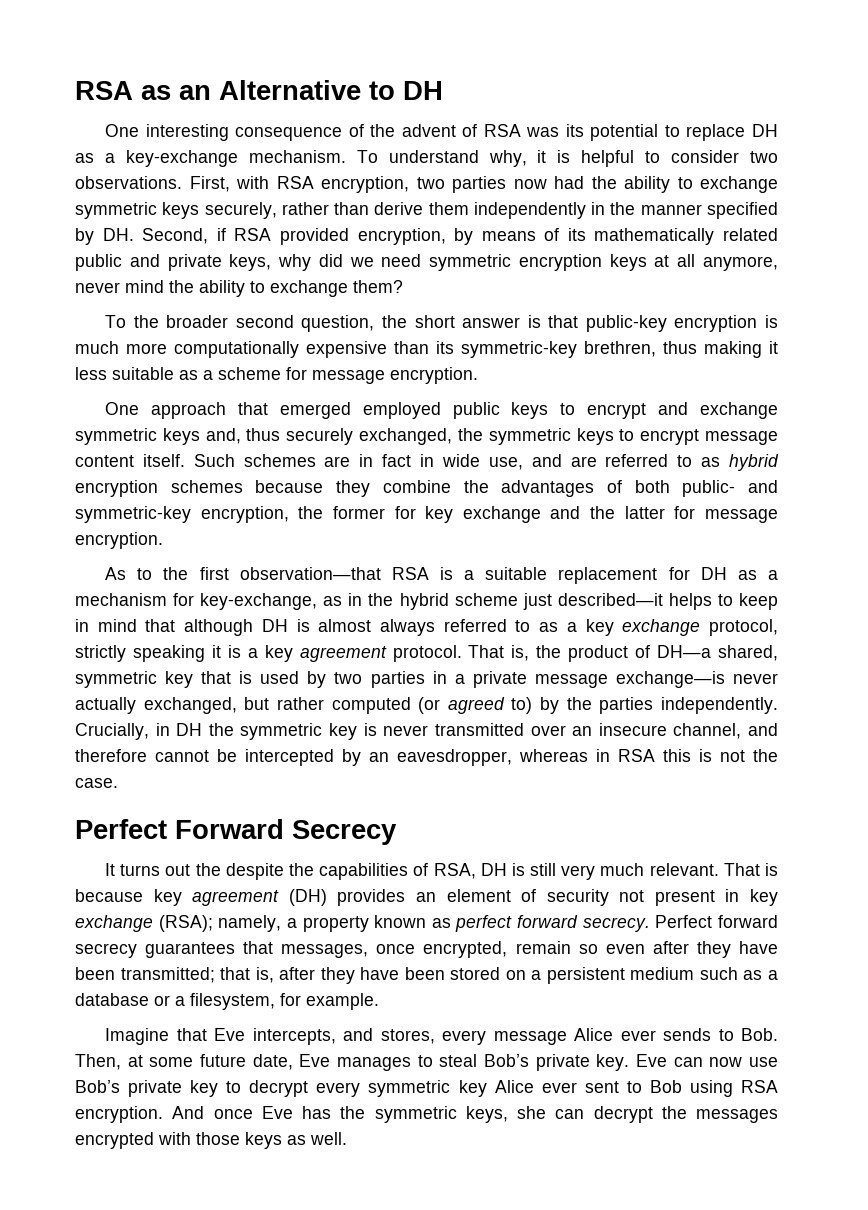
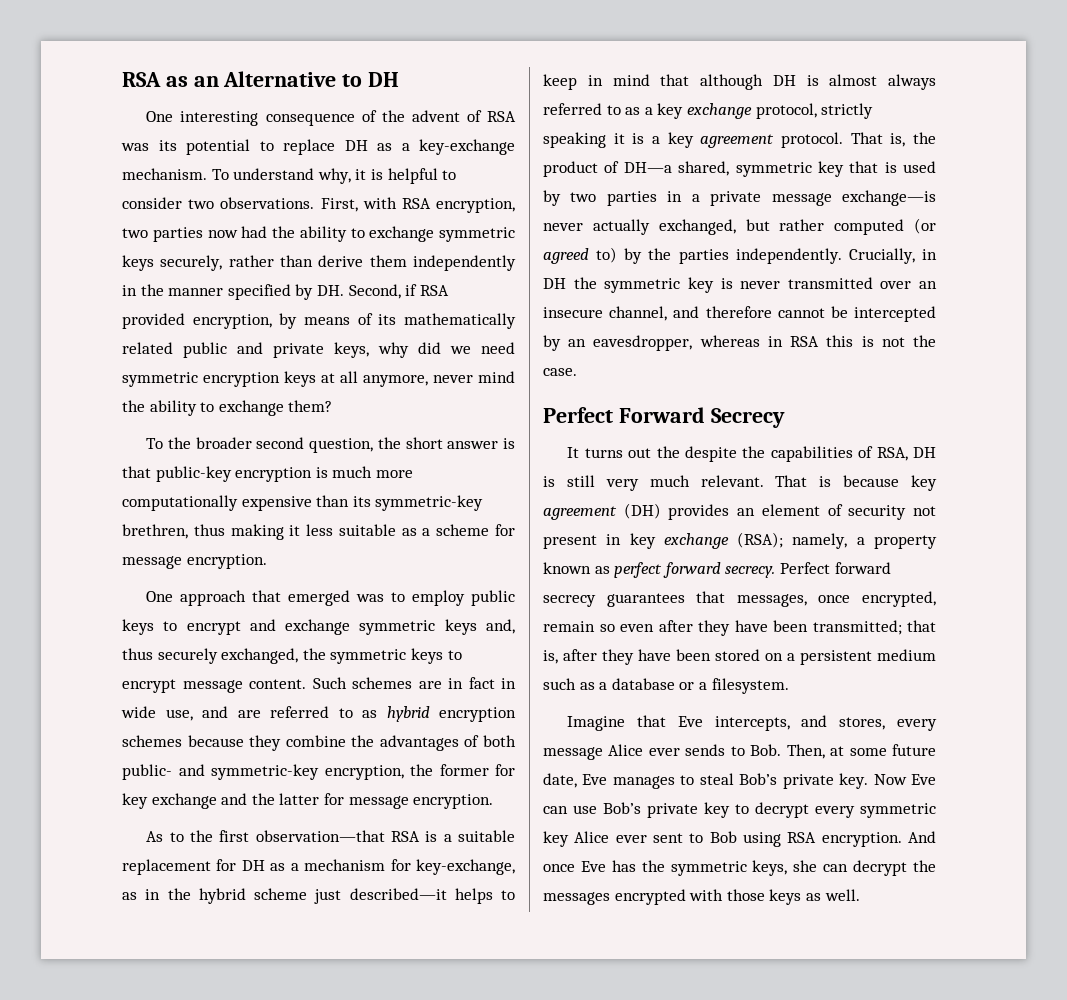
- One approach that emerged employed public keys to encrypt and exchange symmetric keys and, thus securely exchanged, the symmetric keys to encrypt message content itself.
+ One approach that emerged was to employ public keys to encrypt and exchange symmetric keys and, thus securely exchanged, the symmetric keys to encrypt message content.
- Perfect forward secrecy guarantees that messages, once encrypted, remain so even after they have been transmitted; that is, after they have been stored on a persistent medium such as a database or a filesystem, for example.
+ Perfect forward secrecy guarantees that messages, once encrypted, remain so even after they have been transmitted; that is, after they have been stored on a persistent medium such as a database or a filesystem.
- Eve can now use Bob’s private key to decrypt every symmetric key Alice ever sent to Bob using RSA encryption.
+ Now Eve can use Bob’s private key to decrypt every symmetric key Alice ever sent to Bob using RSA encryption.

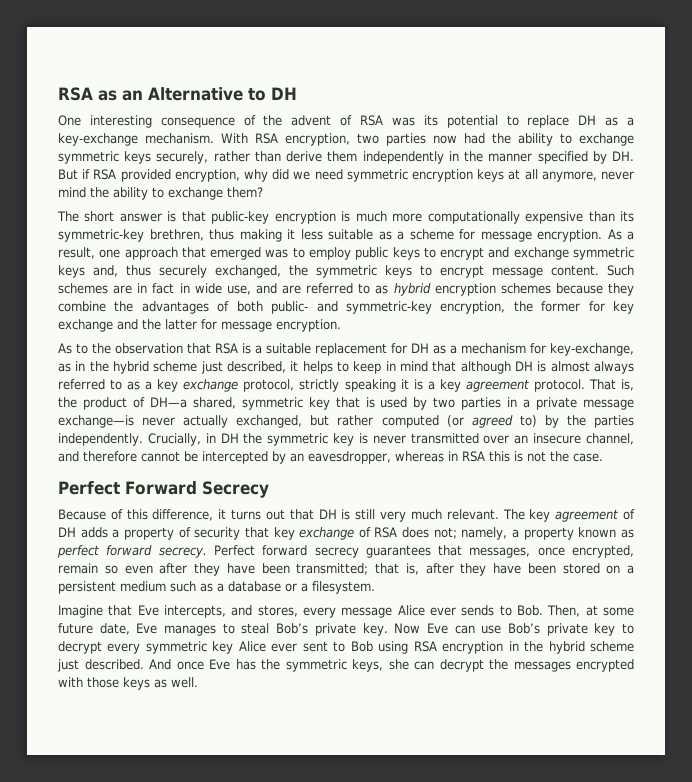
- To understand why, it is helpful to consider two observations. First, with RSA encryption, two parties now had the ability to exchange symmetric keys securely, rather than derive them independently in the manner specified by DH. Second, if RSA provided encryption, by means of its mathematically related public and private keys, why did we need symmetric encryption keys at all anymore, never mind the ability to exchange them?
+ With RSA encryption, two parties now had the ability to exchange symmetric keys securely, rather than derive them independently in the manner specified by DH. But if RSA provided encryption, why did we need symmetric encryption keys at all anymore, never mind the ability to exchange them?
- To the broader second question, the short answer is that public-key encryption is much more computationally expensive than its symmetric-key brethren, thus making it less suitable as a scheme for message encryption.
- One approach that emerged was to employ public keys to encrypt and exchange symmetric keys and, thus securely exchanged, the symmetric keys to encrypt message content.
+ The short answer is that public-key encryption is much more computationally expensive than its symmetric-key brethren, thus making it less suitable as a scheme for message encryption. As a result, one approach that emerged was to employ public keys to encrypt and exchange symmetric keys and, thus securely exchanged, the symmetric keys to encrypt message content.
- As to the first observation—that RSA is a suitable replacement for DH as a mechanism for key-exchange, as in the hybrid scheme just described—it helps to keep in mind that although DH is almost always referred to as a key exchange protocol, strictly speaking it is a key agreement protocol.
+ As to the observation that RSA is a suitable replacement for DH as a mechanism for key-exchange, as in the hybrid scheme just described, it helps to keep in mind that although DH is almost always referred to as a key exchange protocol, strictly speaking it is a key agreement protocol.
- It turns out the despite the capabilities of RSA, DH is still very much relevant.
+ Because of this difference, it turns out that DH is still very much relevant.
- That is because key agreement (DH) provides an element of security not present in key exchange (RSA); namely, a property known as perfect forward secrecy.
+ The key agreement of DH adds a property of security that key exchange of RSA does not; namely, a property known as perfect forward secrecy.
- Now Eve can use Bob’s private key to decrypt every symmetric key Alice ever sent to Bob using RSA encryption.
+ Now Eve can use Bob’s private key to decrypt every symmetric key Alice ever sent to Bob using RSA encryption in the hybrid scheme just described.

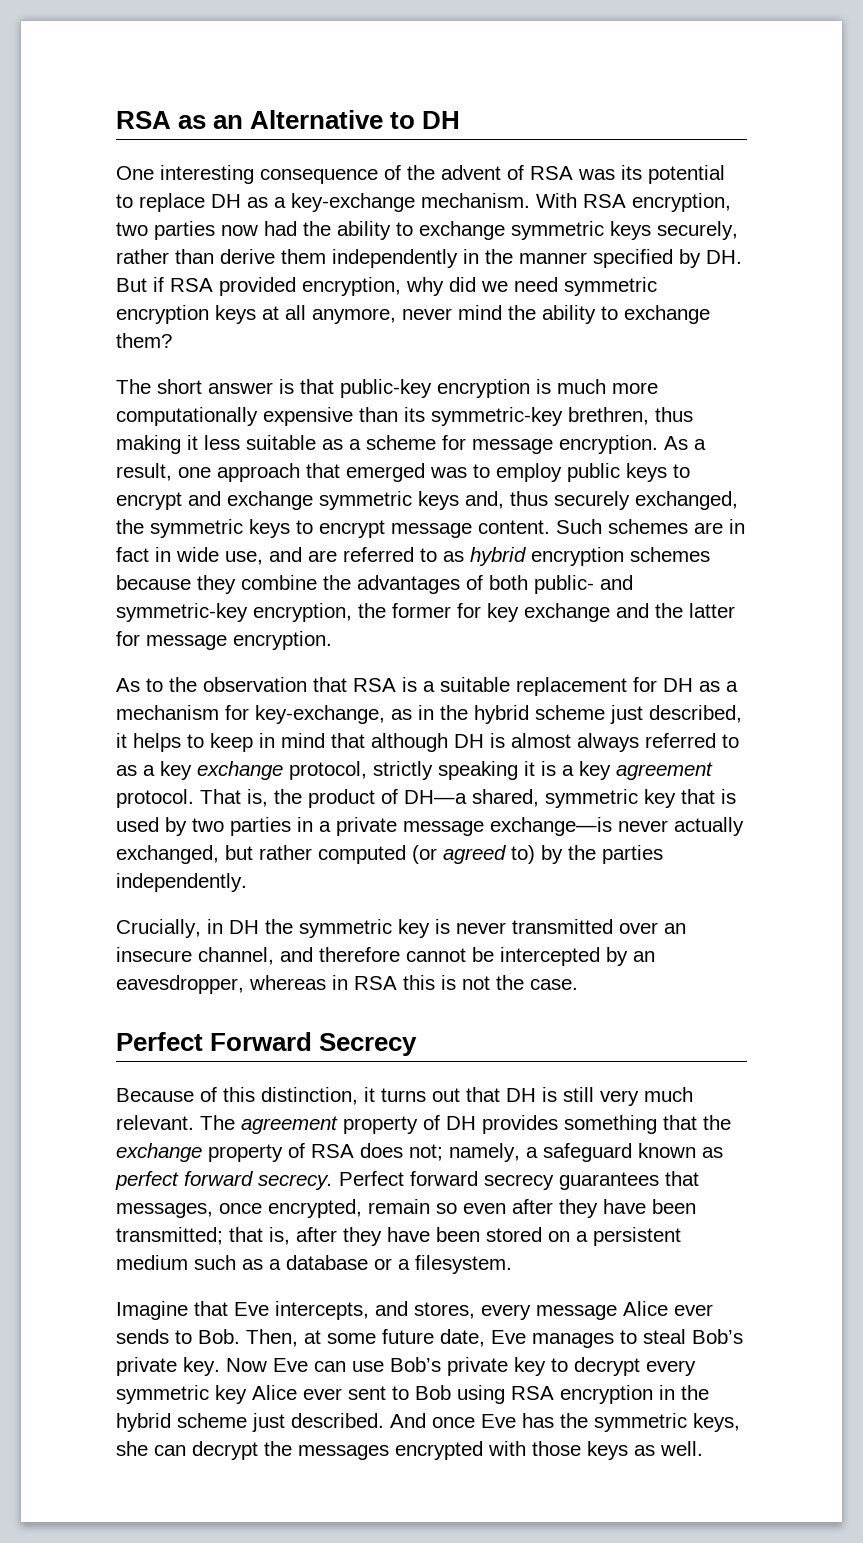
- That is, the product of DH—a shared, symmetric key that is used by two parties in a private message exchange—is never actually exchanged, but rather computed (or agreed to) by the parties independently. Crucially, in DH the symmetric key is never transmitted over an insecure channel, and therefore cannot be intercepted by an eavesdropper, whereas in RSA this is not the case.
+ That is, the product of DH—a shared, symmetric key that is used by two parties in a private message exchange—is never actually exchanged, but rather computed (or agreed to) by the parties independently.
+ Crucially, in DH the symmetric key is never transmitted over an insecure channel, and therefore cannot be intercepted by an eavesdropper, whereas in RSA this is not the case.
- Because of this difference, it turns out that DH is still very much relevant.
+ Because of this distinction, it turns out that DH is still very much relevant.
- The key agreement of DH adds a property of security that key exchange of RSA does not; namely, a property known as perfect forward secrecy.
+ The agreement property of DH provides something that the exchange property of RSA does not; namely, a safeguard known as perfect forward secrecy.

